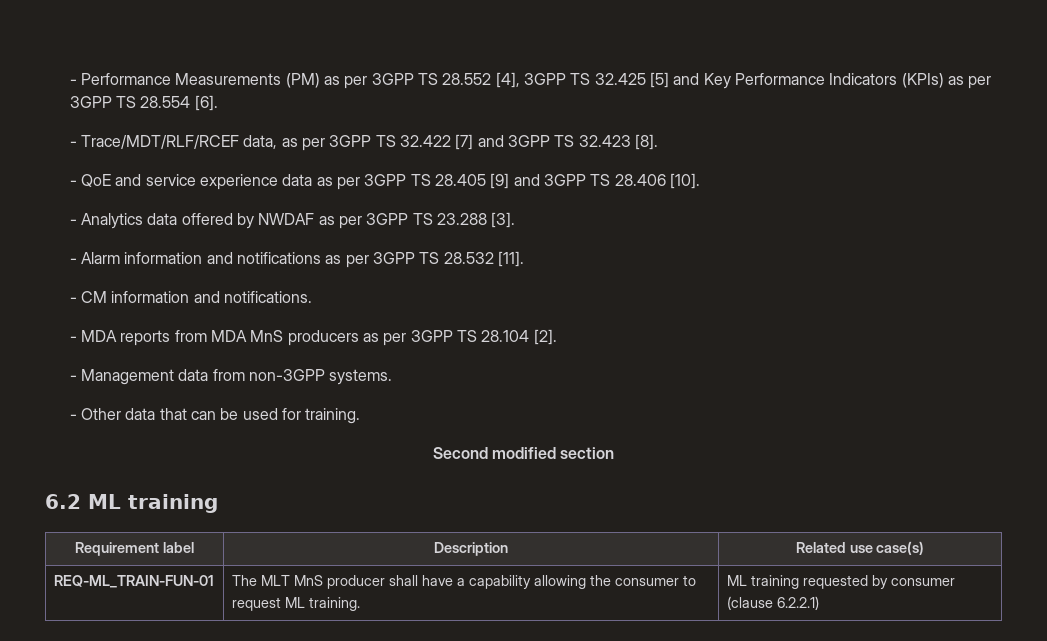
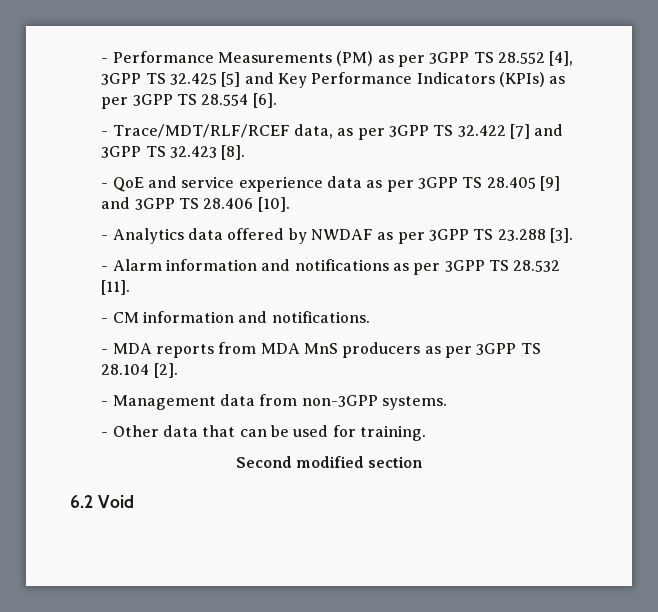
- 6.2 ML training
- Requirement label | Description | Related use case(s)
- REQ-ML_TRAIN-FUN-01 | The MLT MnS producer shall have a capability allowing the consumer to request ML training. | ML training requested by consumer (clause 6.2.2.1)
+ 6.2 Void

